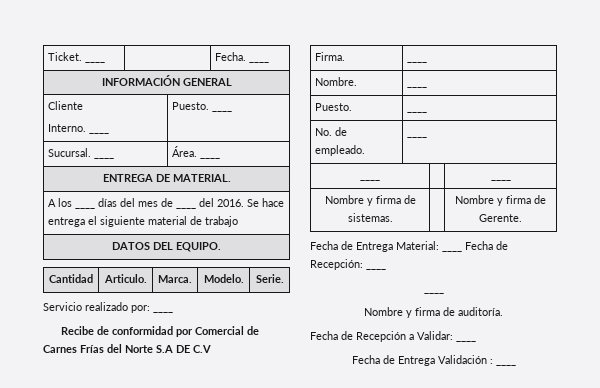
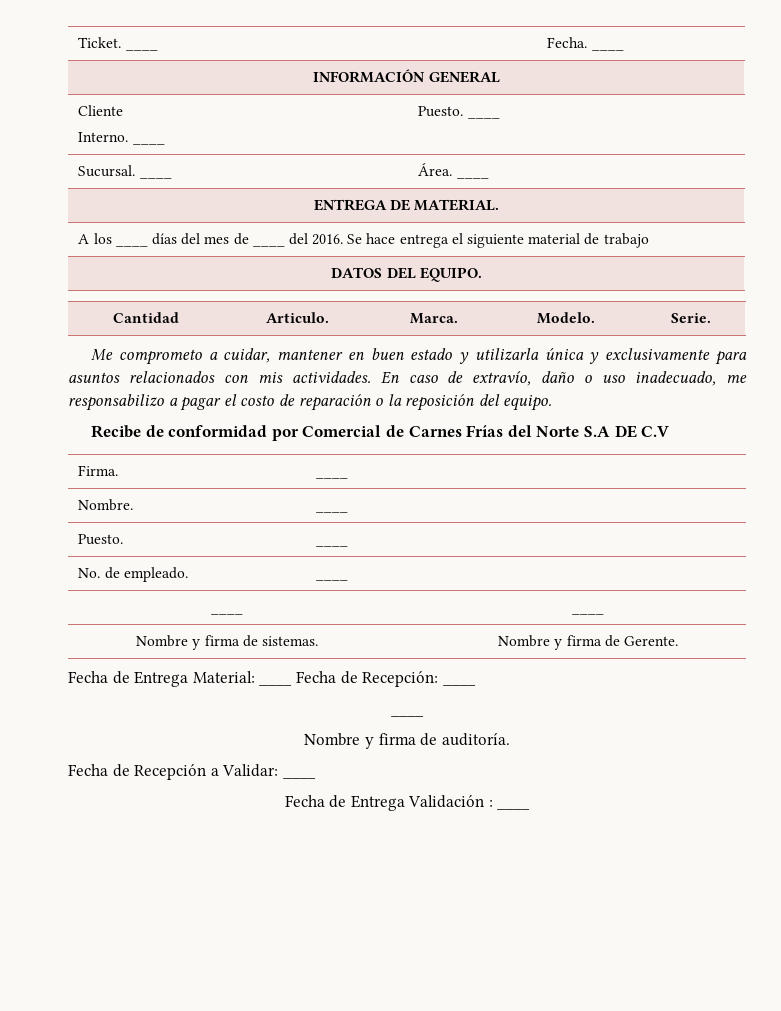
- Servicio realizado por: ____
+ Me comprometo a cuidar, mantener en buen estado y utilizarla única y exclusivamente para asuntos relacionados con mis actividades. En caso de extravío, daño o uso inadecuado, me responsabilizo a pagar el costo de reparación o la reposición del equipo.

